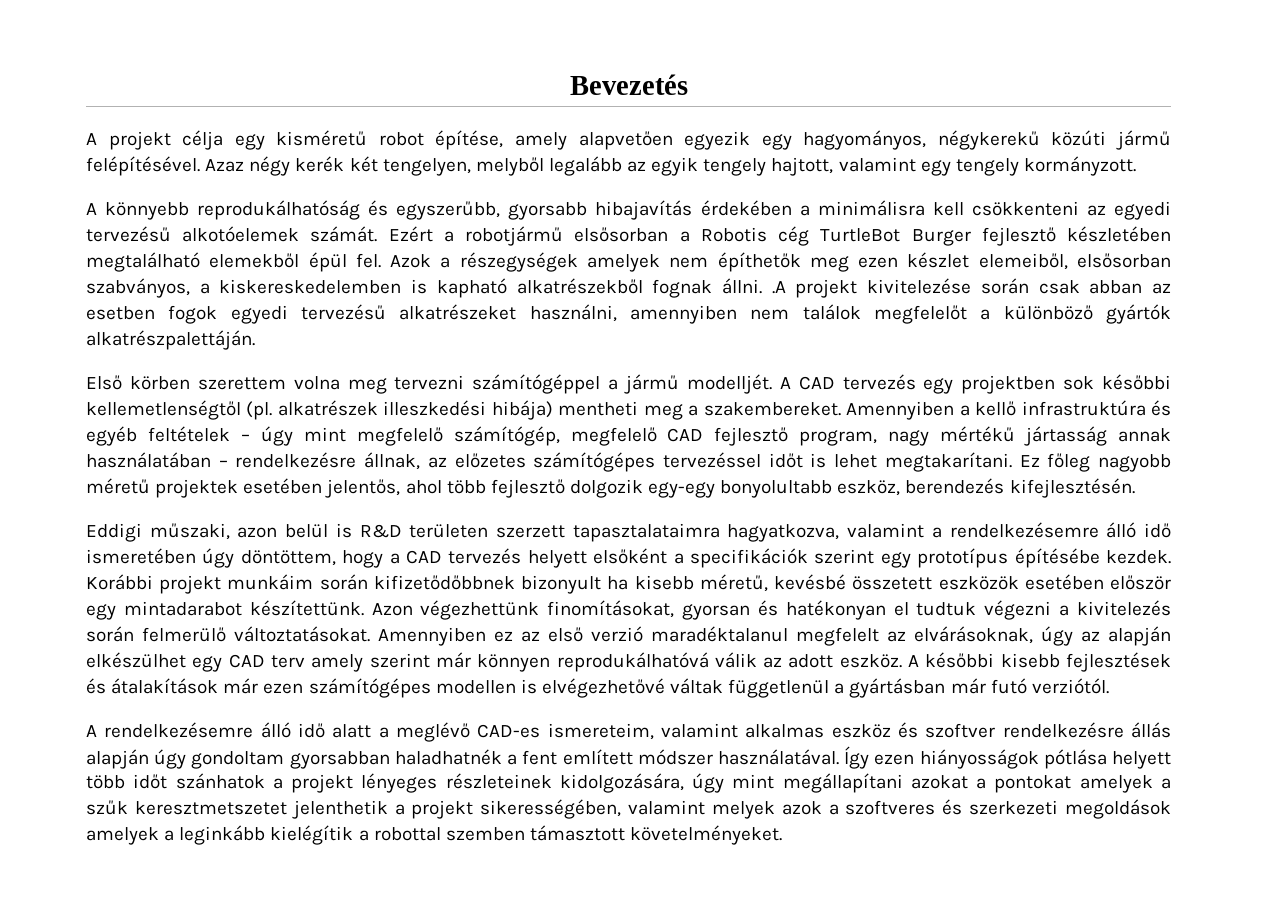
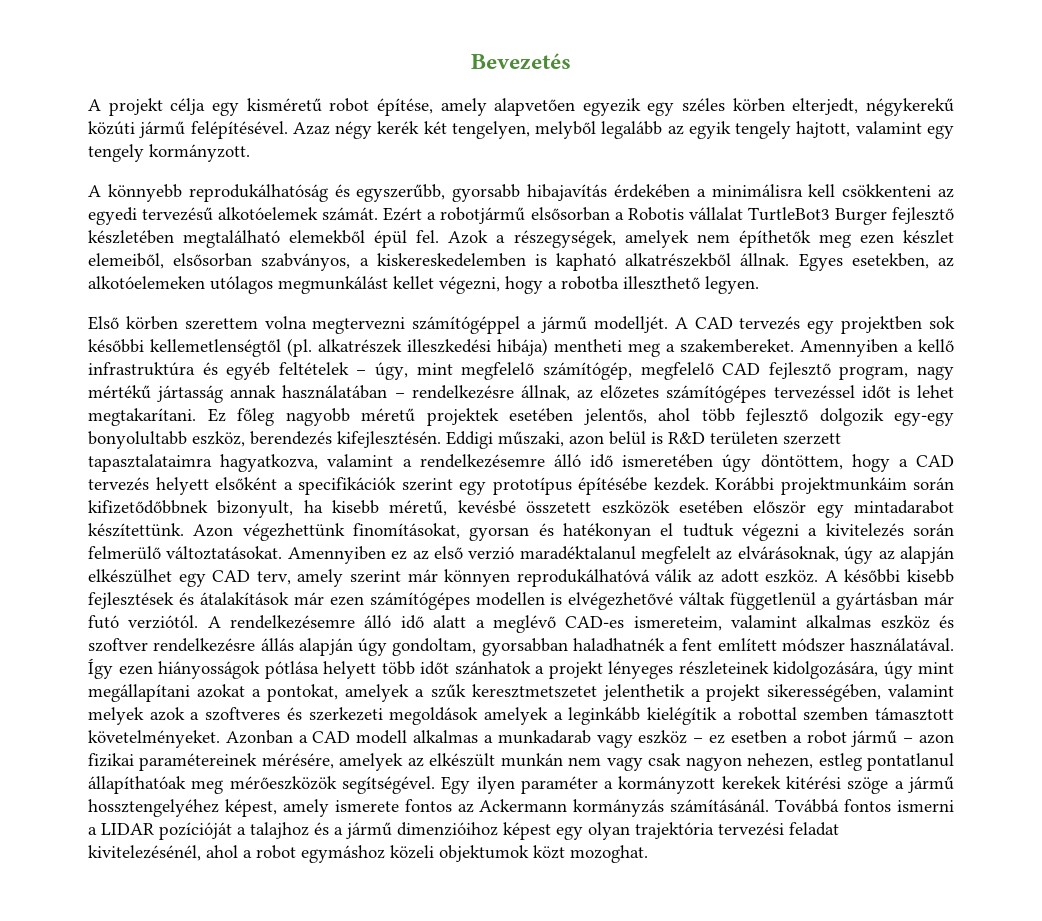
- A projekt célja egy kisméretű robot építése, amely alapvetően egyezik egy hagyományos, négykerekű közúti jármű felépítésével.
+ A projekt célja egy kisméretű robot építése, amely alapvetően egyezik egy széles körben elterjedt, négykerekű közúti jármű felépítésével.
- Ezért a robotjármű elsősorban a Robotis cég TurtleBot Burger fejlesztő készletében megtalálható elemekből épül fel.
+ Ezért a robotjármű elsősorban a Robotis vállalat TurtleBot3 Burger fejlesztő készletében megtalálható elemekből épül fel.
- Azok a részegységek amelyek nem építhetők meg ezen készlet elemeiből, elsősorban szabványos, a kiskereskedelemben is kapható alkatrészekből fognak állni. .A projekt kivitelezése során csak abban az esetben fogok egyedi tervezésű alkatrészeket használni, amennyiben nem találok megfelelőt a különböző gyártók alkatrészpalettáján.
+ Azok a részegységek, amelyek nem építhetők meg ezen készlet elemeiből, elsősorban szabványos, a kiskereskedelemben is kapható alkatrészekből állnak. Egyes esetekben, az alkotóelemeken utólagos megmunkálást kellet végezni, hogy a robotba illeszthető legyen.
- Első körben szerettem volna meg tervezni számítógéppel a jármű modelljét.
+ Első körben szerettem volna megtervezni számítógéppel a jármű modelljét.
- Amennyiben a kellő infrastruktúra és egyéb feltételek – úgy mint megfelelő számítógép, megfelelő CAD fejlesztő program, nagy mértékű jártasság annak használatában – rendelkezésre állnak, az előzetes számítógépes tervezéssel időt is lehet megtakarítani.
+ Amennyiben a kellő infrastruktúra és egyéb feltételek – úgy, mint megfelelő számítógép, megfelelő CAD fejlesztő program, nagy mértékű jártasság annak használatában – rendelkezésre állnak, az előzetes számítógépes tervezéssel időt is lehet megtakarítani.
- Ez főleg nagyobb méretű projektek esetében jelentős, ahol több fejlesztő dolgozik egy-egy bonyolultabb eszköz, berendezés kifejlesztésén.
- Eddigi műszaki, azon belül is R&D területen szerzett tapasztalataimra hagyatkozva, valamint a rendelkezésemre álló idő ismeretében úgy döntöttem, hogy a CAD tervezés helyett elsőként a specifikációk szerint egy prototípus építésébe kezdek.
+ Ez főleg nagyobb méretű projektek esetében jelentős, ahol több fejlesztő dolgozik egy-egy bonyolultabb eszköz, berendezés kifejlesztésén. Eddigi műszaki, azon belül is R&D területen szerzett tapasztalataimra hagyatkozva, valamint a rendelkezésemre álló idő ismeretében úgy döntöttem, hogy a CAD tervezés helyett elsőként a specifikációk szerint egy prototípus építésébe kezdek.
- Korábbi projekt munkáim során kifizetődőbbnek bizonyult ha kisebb méretű, kevésbé összetett eszközök esetében először egy mintadarabot készítettünk.
+ Korábbi projektmunkáim során kifizetődőbbnek bizonyult, ha kisebb méretű, kevésbé összetett eszközök esetében először egy mintadarabot készítettünk.
- Amennyiben ez az első verzió maradéktalanul megfelelt az elvárásoknak, úgy az alapján elkészülhet egy CAD terv amely szerint már könnyen reprodukálhatóvá válik az adott eszköz.
+ Amennyiben ez az első verzió maradéktalanul megfelelt az elvárásoknak, úgy az alapján elkészülhet egy CAD terv, amely szerint már könnyen reprodukálhatóvá válik az adott eszköz.
- A későbbi kisebb fejlesztések és átalakítások már ezen számítógépes modellen is elvégezhetővé váltak függetlenül a gyártásban már futó verziótól.
- A rendelkezésemre álló idő alatt a meglévő CAD-es ismereteim, valamint alkalmas eszköz és szoftver rendelkezésre állás alapján úgy gondoltam gyorsabban haladhatnék a fent említett módszer használatával.
+ A későbbi kisebb fejlesztések és átalakítások már ezen számítógépes modellen is elvégezhetővé váltak függetlenül a gyártásban már futó verziótól. A rendelkezésemre álló idő alatt a meglévő CAD-es ismereteim, valamint alkalmas eszköz és szoftver rendelkezésre állás alapján úgy gondoltam, gyorsabban haladhatnék a fent említett módszer használatával.
- Így ezen hiányosságok pótlása helyett több időt szánhatok a projekt lényeges részleteinek kidolgozására, úgy mint megállapítani azokat a pontokat amelyek a szűk keresztmetszetet jelenthetik a projekt sikerességében, valamint melyek azok a szoftveres és szerkezeti megoldások amelyek a leginkább kielégítik a robottal szemben támasztott követelményeket.
+ Így ezen hiányosságok pótlása helyett több időt szánhatok a projekt lényeges részleteinek kidolgozására, úgy mint megállapítani azokat a pontokat, amelyek a szűk keresztmetszetet jelenthetik a projekt sikerességében, valamint melyek azok a szoftveres és szerkezeti megoldások amelyek a leginkább kielégítik a robottal szemben támasztott követelményeket.
+ Azonban a CAD modell alkalmas a munkadarab vagy eszköz – ez esetben a robot jármű – azon fizikai paramétereinek mérésére, amelyek az elkészült munkán nem vagy csak nagyon nehezen, estleg pontatlanul állapíthatóak meg mérőeszközök segítségével. Egy ilyen paraméter a kormányzott kerekek kitérési szöge a jármű hossztengelyéhez képest, amely ismerete fontos az Ackermann kormányzás számításánál. Továbbá fontos ismerni a LIDAR pozícióját a talajhoz és a jármű dimenzióihoz képest egy olyan trajektória tervezési feladat kivitelezésénél, ahol a robot egymáshoz közeli objektumok közt mozoghat.

